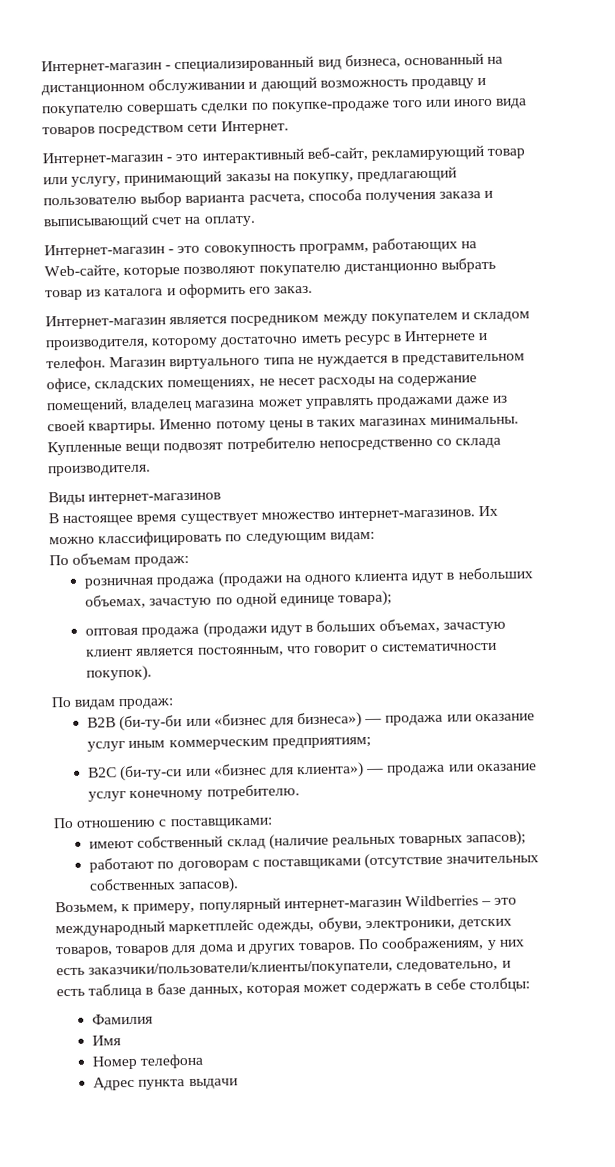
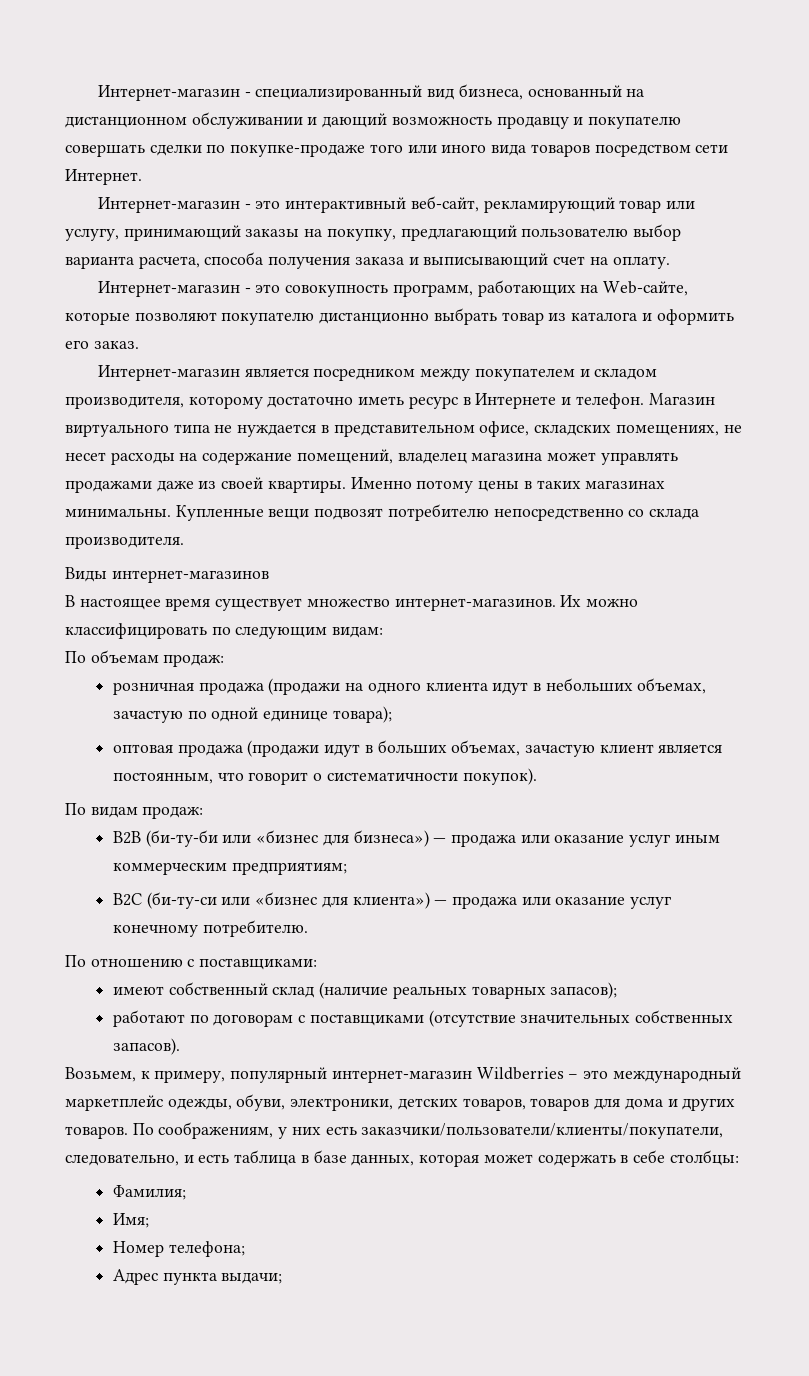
- Фамилия
- Имя
+ Фамилия;
+ Имя;
- Номер телефона
+ Номер телефона;
- Адрес пункта выдачи
+ Адрес пункта выдачи;

